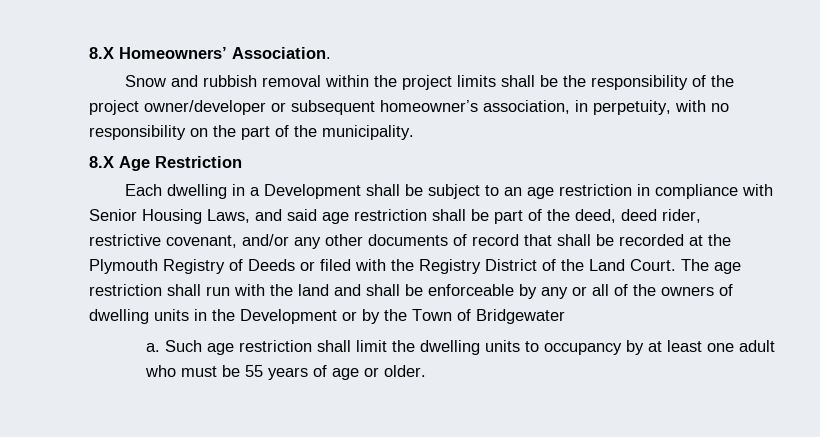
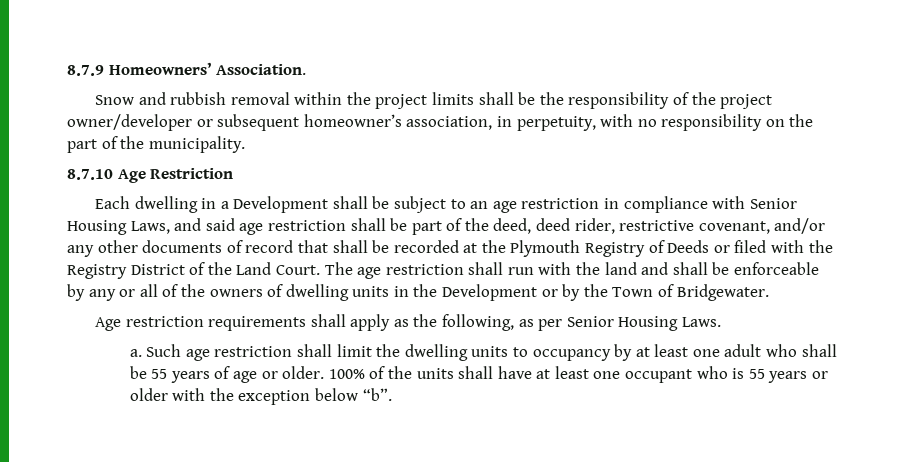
- 8.X Homeowners’ Association.
+ 8.7.9 Homeowners’ Association.
- 8.X Age Restriction
+ 8.7.10 Age Restriction
- The age restriction shall run with the land and shall be enforceable by any or all of the owners of dwelling units in the Development or by the Town of Bridgewater
+ The age restriction shall run with the land and shall be enforceable by any or all of the owners of dwelling units in the Development or by the Town of Bridgewater.
+ Age restriction requirements shall apply as the following, as per Senior Housing Laws.
- Such age restriction shall limit the dwelling units to occupancy by at least one adult who must be 55 years of age or older.
+ Such age restriction shall limit the dwelling units to occupancy by at least one adult who shall be 55 years of age or older.
+ 100% of the units shall have at least one occupant who is 55 years or older with the exception below “b”.

